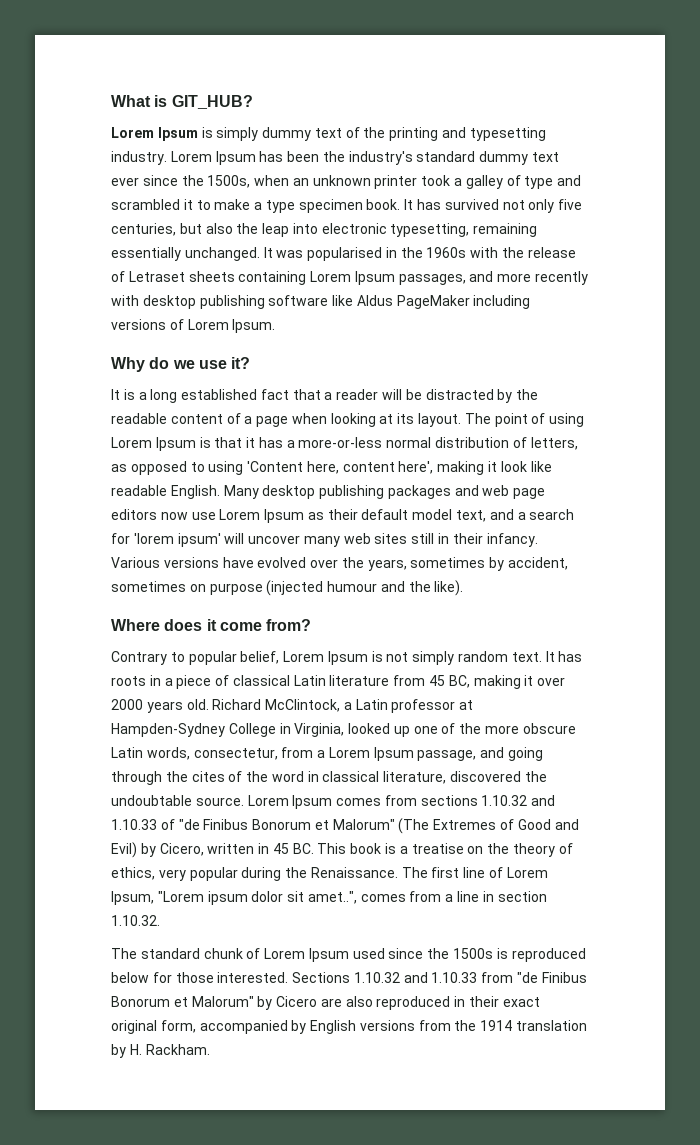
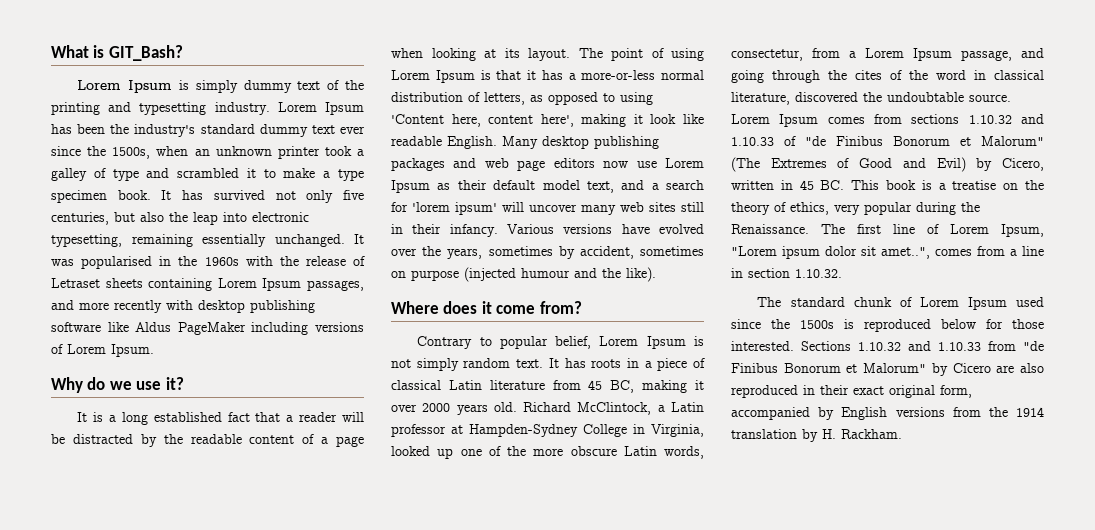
- What is GIT_HUB?
+ What is GIT_Bash?

